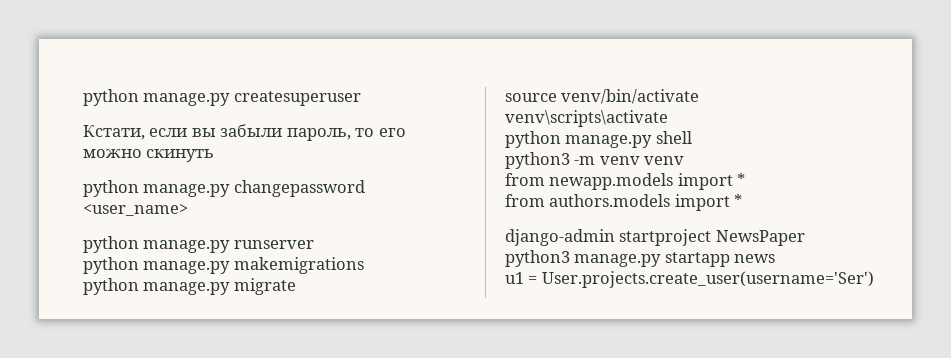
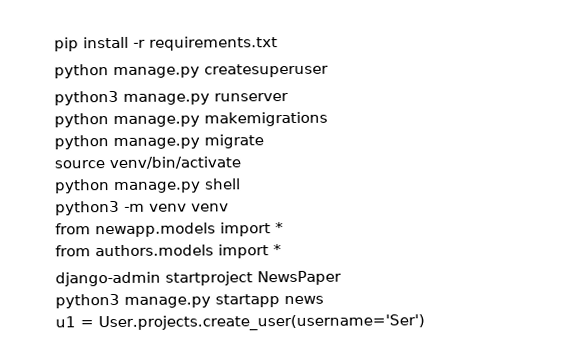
+ pip install -r requirements.txt
- Кстати, если вы забыли пароль, то его можно скинуть
- python manage.py changepassword <user_name>
- python manage.py runserver
+ python3 manage.py runserver
- venv\scripts\activate

